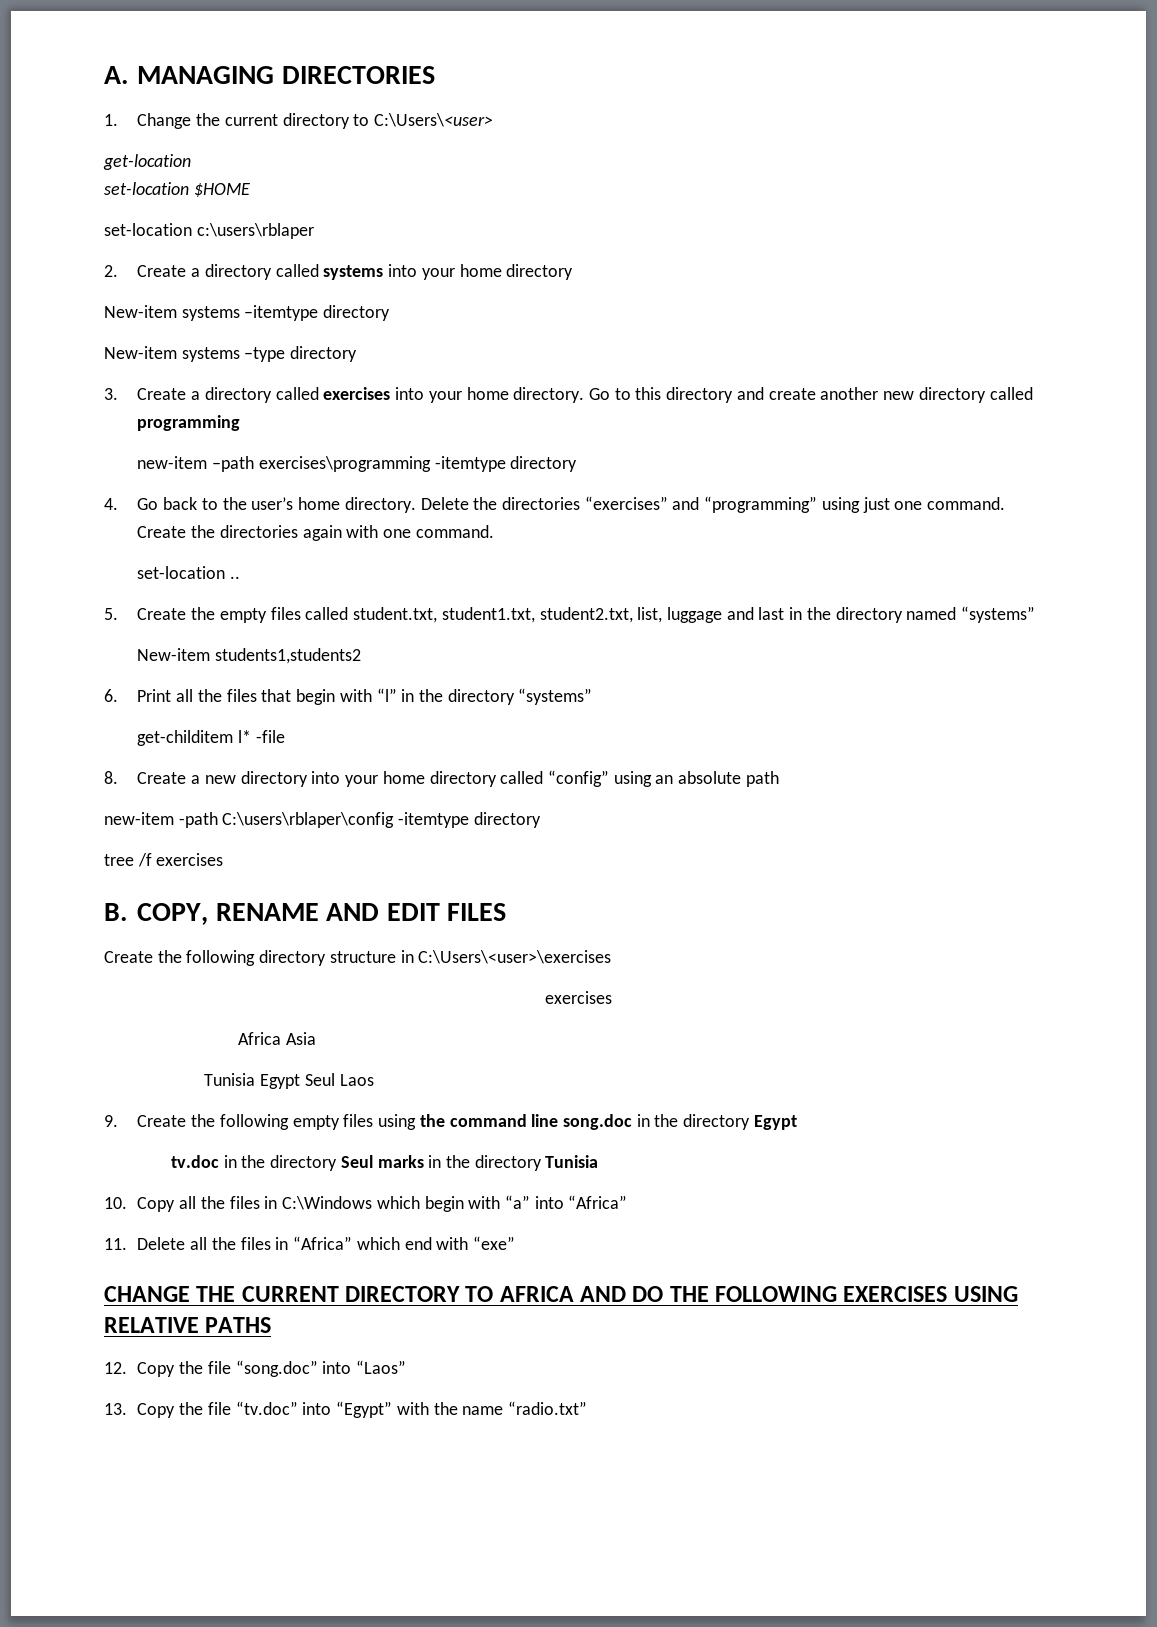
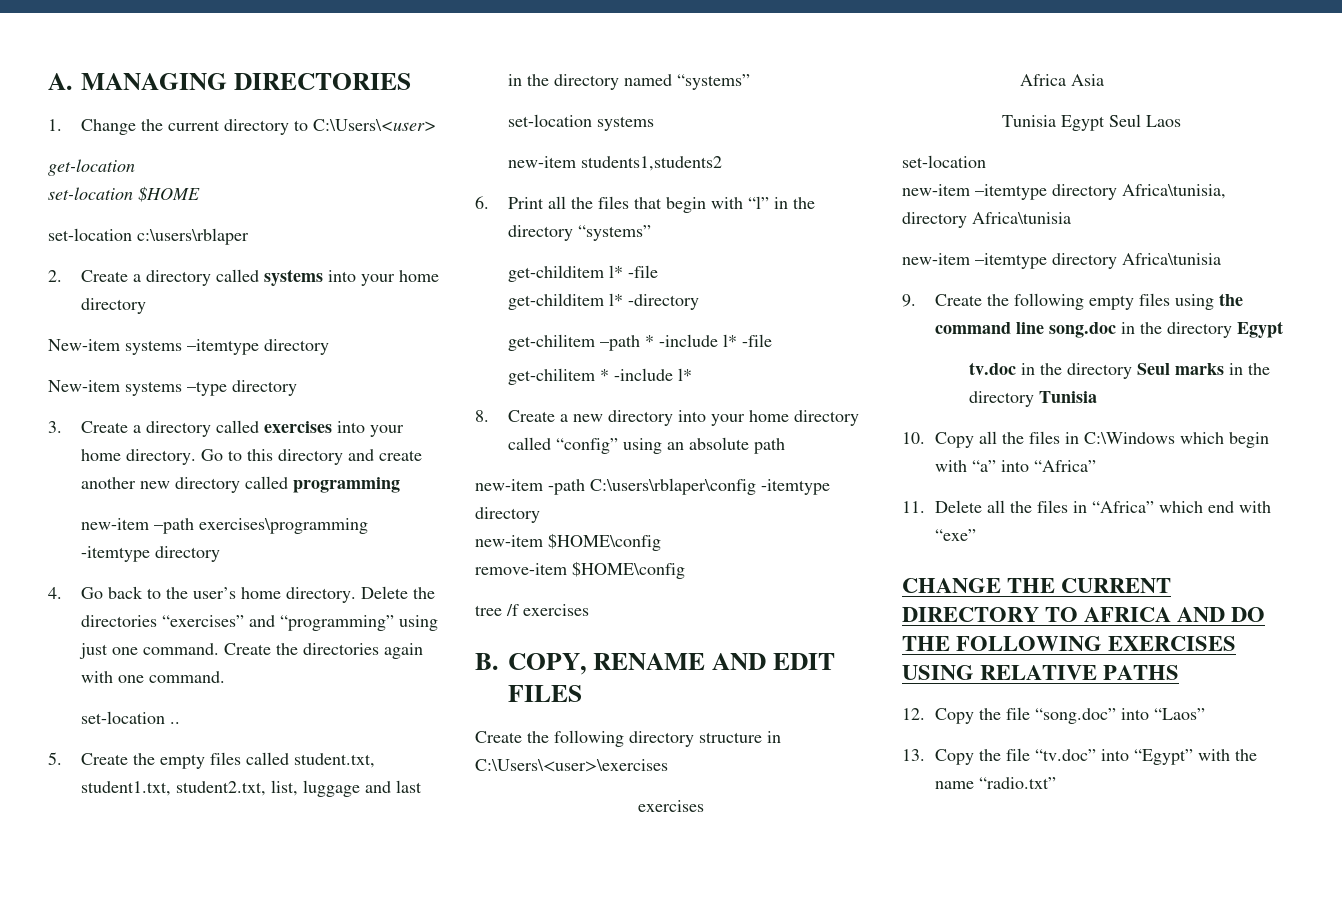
- New-item students1,students2
+ set-location systems
+ new-item students1,students2
+ get-childitem l* -directory
+ get-chilitem –path * -include l* -file
+ get-chilitem * -include l*
+ new-item $HOME\config
+ remove-item $HOME\config
  Tunisia Egypt Seul Laos
+ set-location
+ new-item –itemtype directory Africa\tunisia, directory Africa\tunisia
+ new-item –itemtype directory Africa\tunisia

